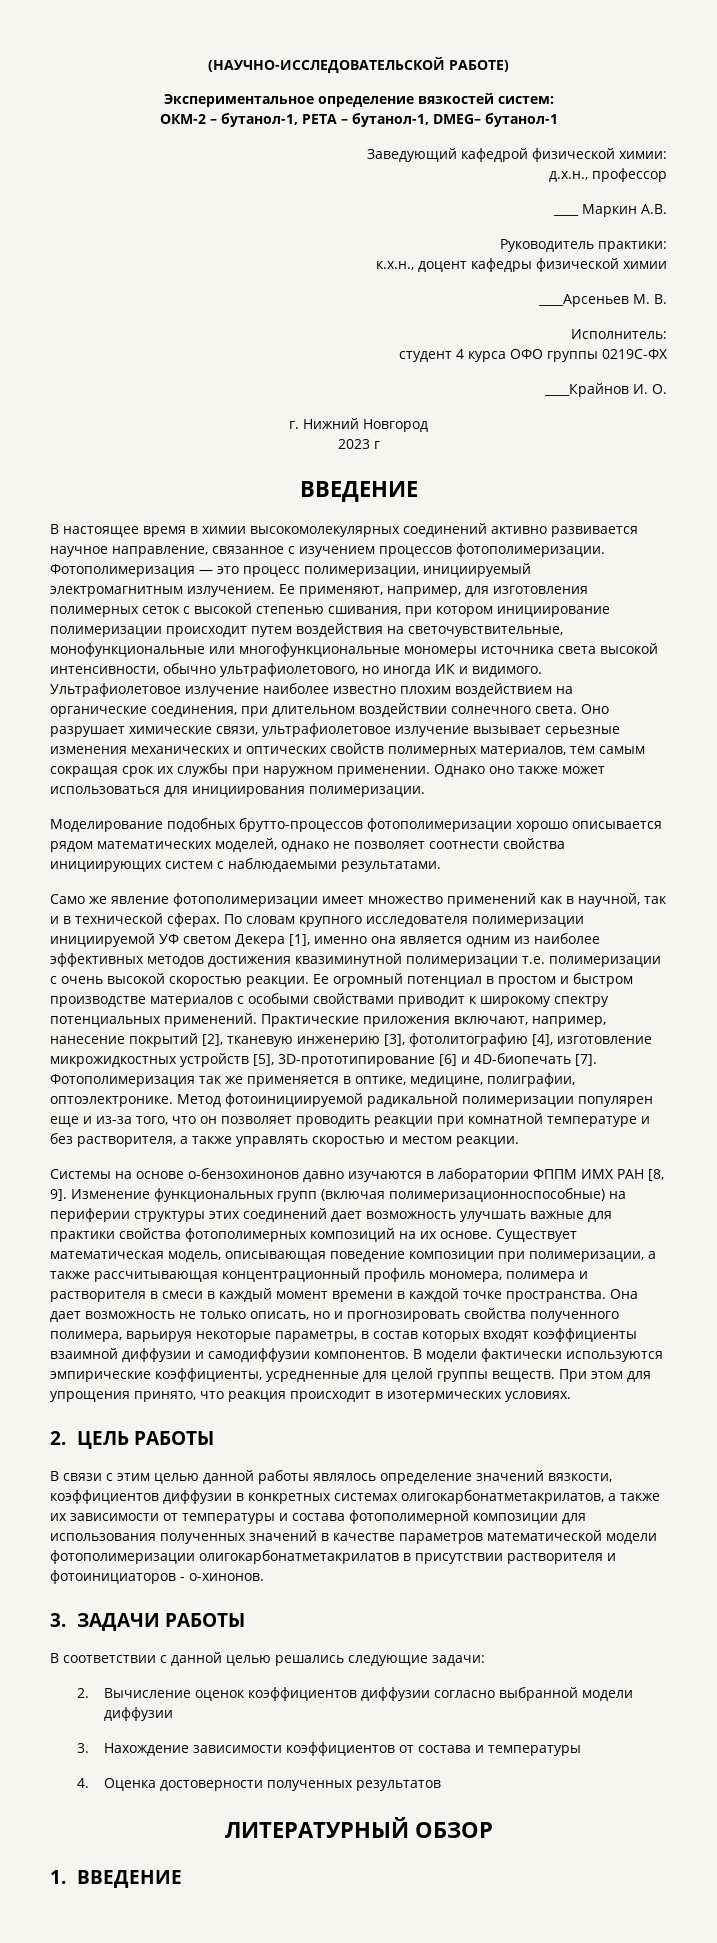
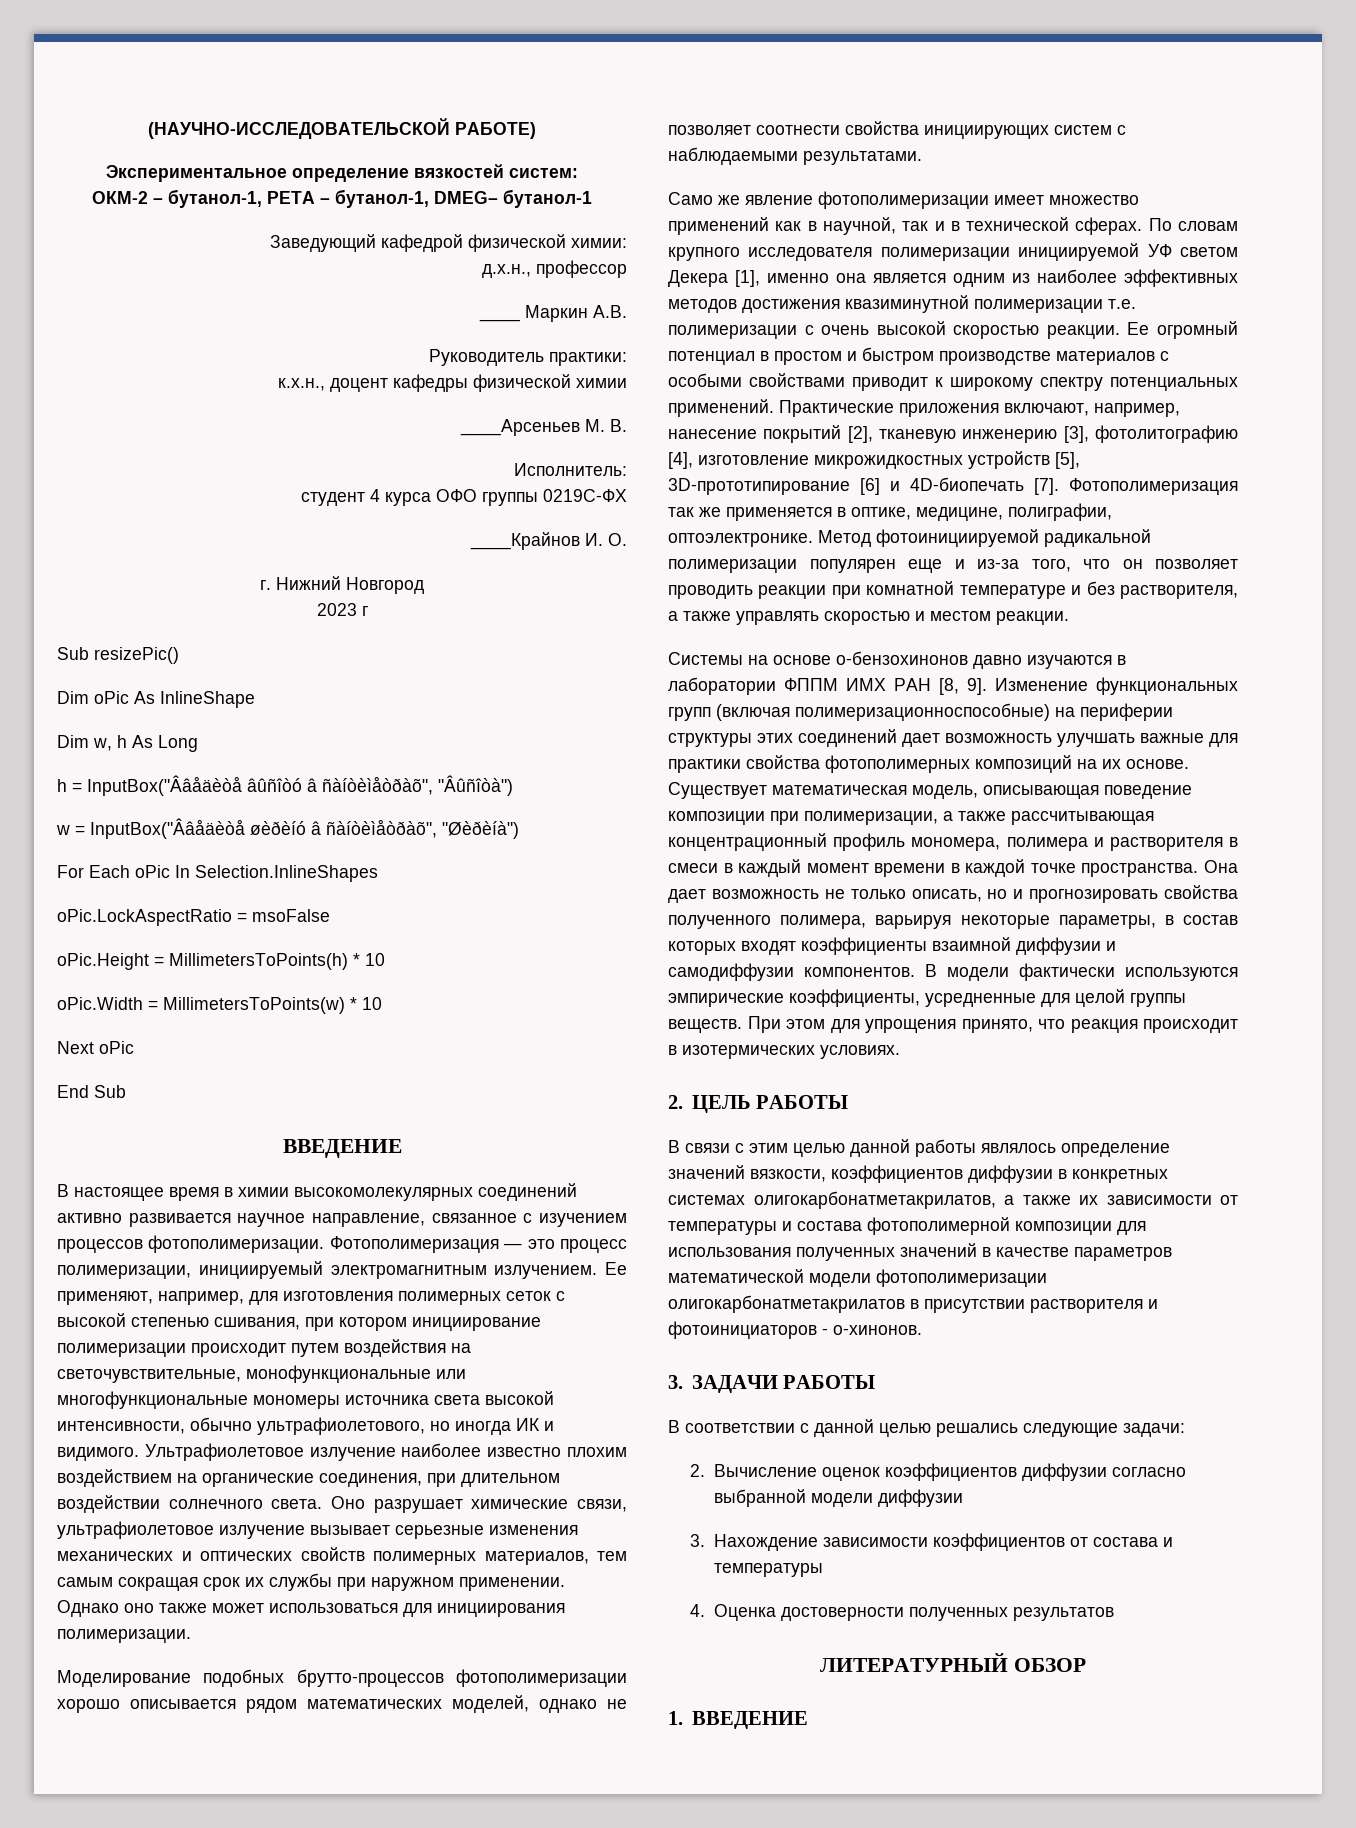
+ Sub resizePic()
+ Dim oPic As InlineShape
+ Dim w, h As Long
+ h = InputBox("Ââåäèòå âûñîòó â ñàíòèìåòðàõ", "Âûñîòà")
+ w = InputBox("Ââåäèòå øèðèíó â ñàíòèìåòðàõ", "Øèðèíà")
+ For Each oPic In Selection.InlineShapes
+ oPic.LockAspectRatio = msoFalse
+ oPic.Height = MillimetersToPoints(h) * 10
+ oPic.Width = MillimetersToPoints(w) * 10
+ Next oPic
+ End Sub

